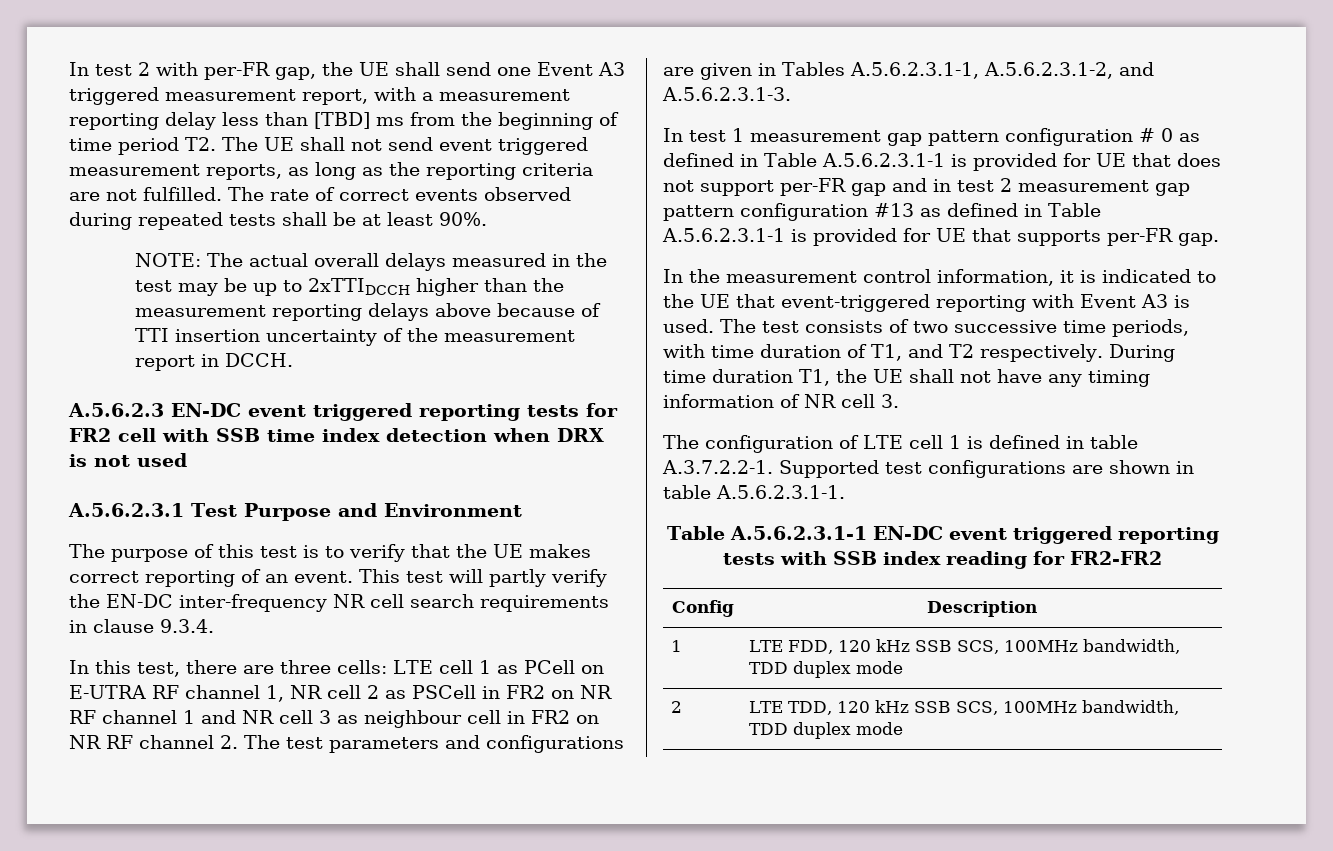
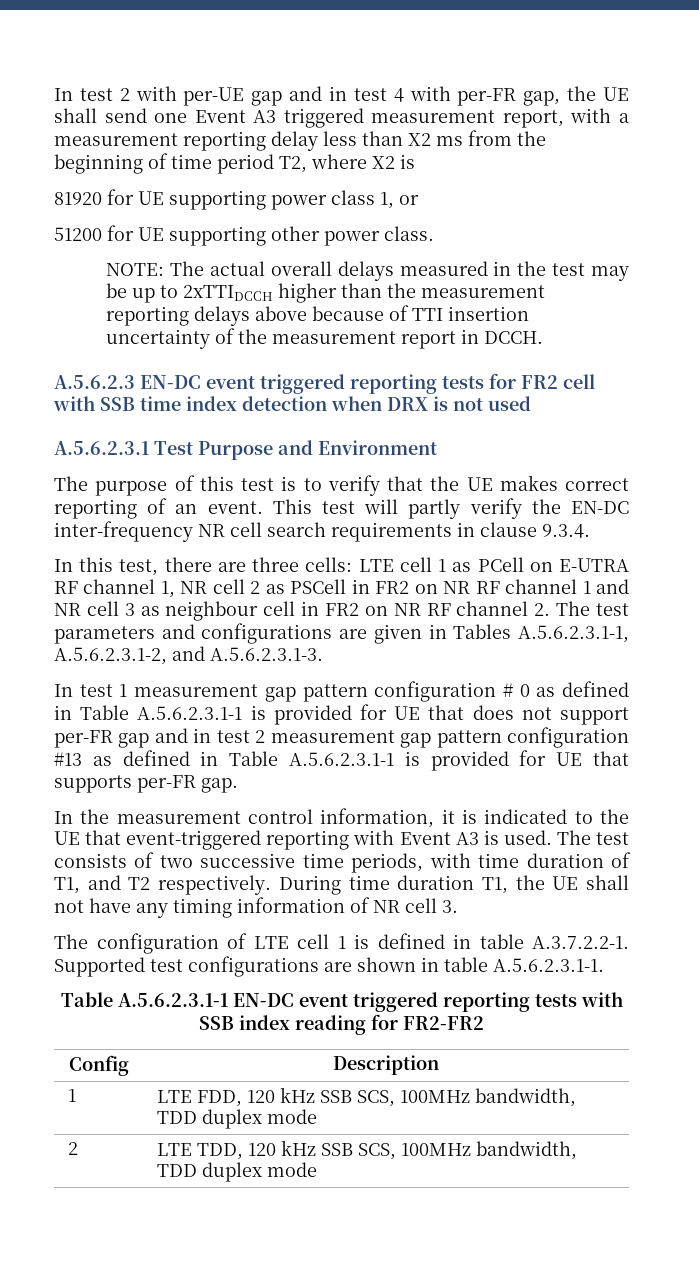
- In test 2 with per-FR gap, the UE shall send one Event A3 triggered measurement report, with a measurement reporting delay less than [TBD] ms from the beginning of time period T2. The UE shall not send event triggered measurement reports, as long as the reporting criteria are not fulfilled. The rate of correct events observed during repeated tests shall be at least 90%.
+ In test 2 with per-UE gap and in test 4 with per-FR gap, the UE shall send one Event A3 triggered measurement report, with a measurement reporting delay less than X2 ms from the beginning of time period T2, where X2 is
+ 81920 for UE supporting power class 1, or
+ 51200 for UE supporting other power class.

